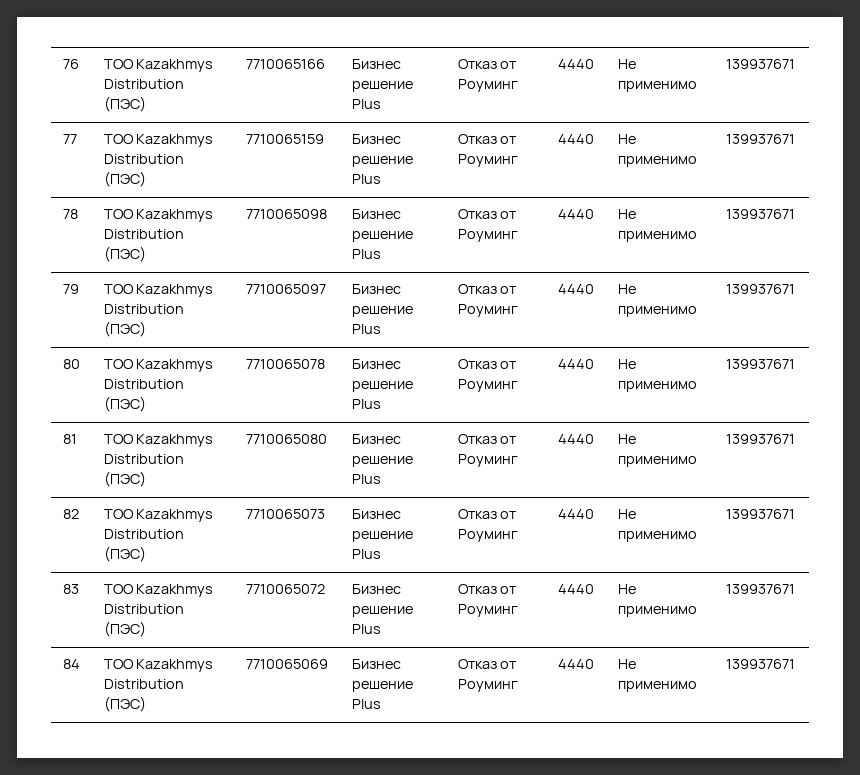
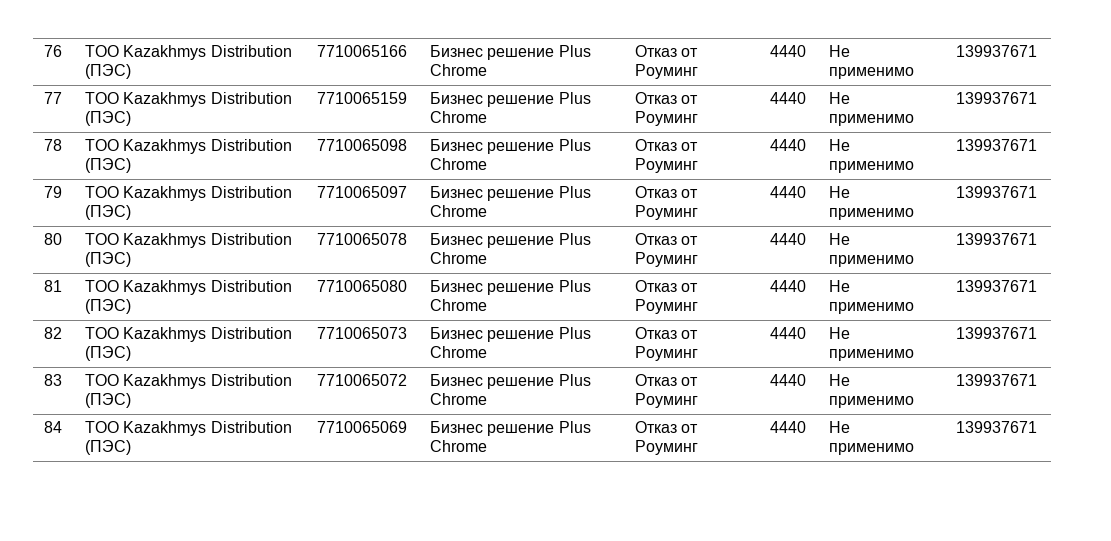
- 76 | ТОО Kazakhmys Distribution (ПЭС) | 7710065166 | Бизнес решение Plus | Отказ от Роуминг | 4440 | Не применимо | 139937671
+ 76 | ТОО Kazakhmys Distribution (ПЭС) | 7710065166 | Бизнес решение Plus Chrome | Отказ от Роуминг | 4440 | Не применимо | 139937671
- 77 | ТОО Kazakhmys Distribution (ПЭС) | 7710065159 | Бизнес решение Plus | Отказ от Роуминг | 4440 | Не применимо | 139937671
+ 77 | ТОО Kazakhmys Distribution (ПЭС) | 7710065159 | Бизнес решение Plus Chrome | Отказ от Роуминг | 4440 | Не применимо | 139937671
- 78 | ТОО Kazakhmys Distribution (ПЭС) | 7710065098 | Бизнес решение Plus | Отказ от Роуминг | 4440 | Не применимо | 139937671
+ 78 | ТОО Kazakhmys Distribution (ПЭС) | 7710065098 | Бизнес решение Plus Chrome | Отказ от Роуминг | 4440 | Не применимо | 139937671
- 79 | ТОО Kazakhmys Distribution (ПЭС) | 7710065097 | Бизнес решение Plus | Отказ от Роуминг | 4440 | Не применимо | 139937671
+ 79 | ТОО Kazakhmys Distribution (ПЭС) | 7710065097 | Бизнес решение Plus Chrome | Отказ от Роуминг | 4440 | Не применимо | 139937671
- 80 | ТОО Kazakhmys Distribution (ПЭС) | 7710065078 | Бизнес решение Plus | Отказ от Роуминг | 4440 | Не применимо | 139937671
+ 80 | ТОО Kazakhmys Distribution (ПЭС) | 7710065078 | Бизнес решение Plus Chrome | Отказ от Роуминг | 4440 | Не применимо | 139937671
- 81 | ТОО Kazakhmys Distribution (ПЭС) | 7710065080 | Бизнес решение Plus | Отказ от Роуминг | 4440 | Не применимо | 139937671
+ 81 | ТОО Kazakhmys Distribution (ПЭС) | 7710065080 | Бизнес решение Plus Chrome | Отказ от Роуминг | 4440 | Не применимо | 139937671
- 82 | ТОО Kazakhmys Distribution (ПЭС) | 7710065073 | Бизнес решение Plus | Отказ от Роуминг | 4440 | Не применимо | 139937671
+ 82 | ТОО Kazakhmys Distribution (ПЭС) | 7710065073 | Бизнес решение Plus Chrome | Отказ от Роуминг | 4440 | Не применимо | 139937671
- 83 | ТОО Kazakhmys Distribution (ПЭС) | 7710065072 | Бизнес решение Plus | Отказ от Роуминг | 4440 | Не применимо | 139937671
+ 83 | ТОО Kazakhmys Distribution (ПЭС) | 7710065072 | Бизнес решение Plus Chrome | Отказ от Роуминг | 4440 | Не применимо | 139937671
- 84 | ТОО Kazakhmys Distribution (ПЭС) | 7710065069 | Бизнес решение Plus | Отказ от Роуминг | 4440 | Не применимо | 139937671
+ 84 | ТОО Kazakhmys Distribution (ПЭС) | 7710065069 | Бизнес решение Plus Chrome | Отказ от Роуминг | 4440 | Не применимо | 139937671

